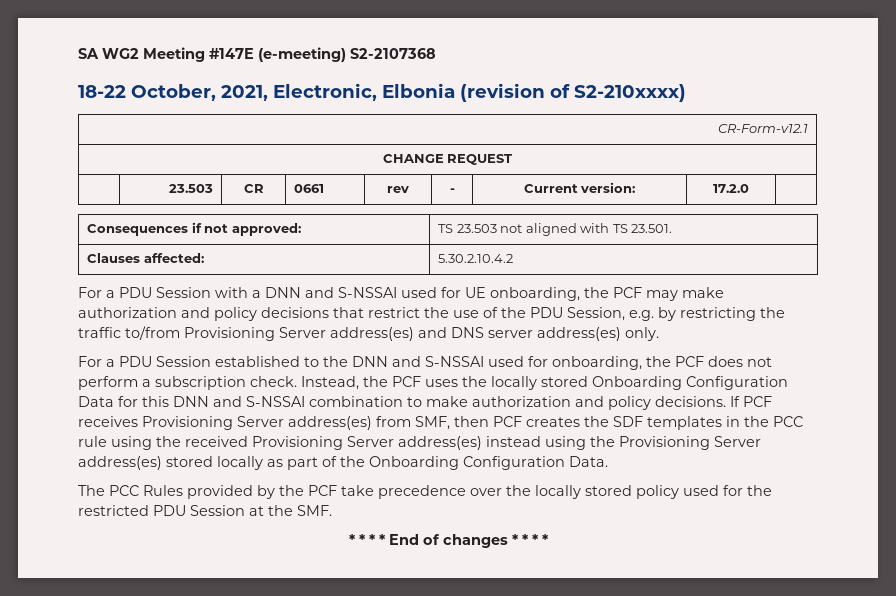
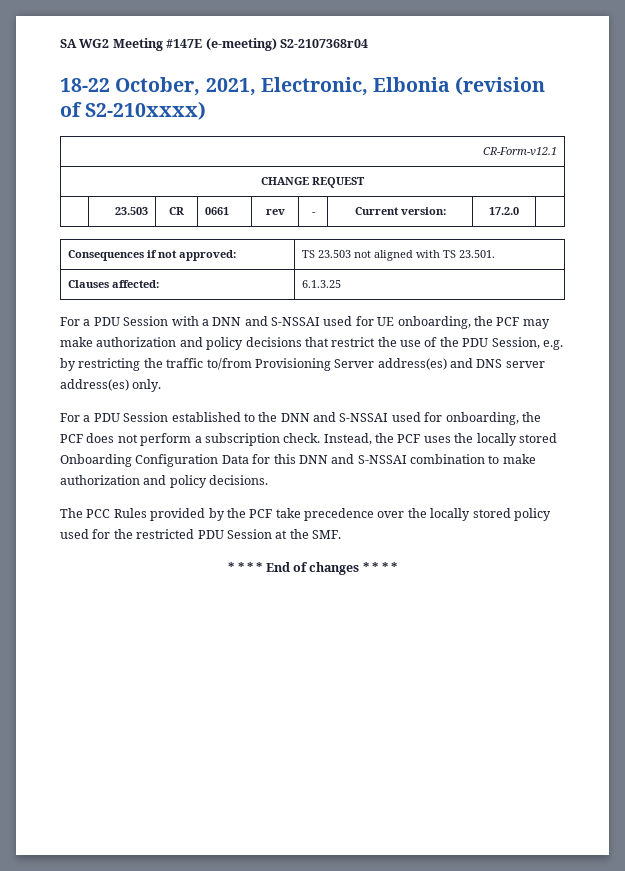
- SA WG2 Meeting #147E (e-meeting) S2-2107368
+ SA WG2 Meeting #147E (e-meeting) S2-2107368r04
- Clauses affected: | 5.30.2.10.4.2
+ Clauses affected: | 6.1.3.25
- If PCF receives Provisioning Server address(es) from SMF, then PCF creates the SDF templates in the PCC rule using the received Provisioning Server address(es) instead using the Provisioning Server address(es) stored locally as part of the Onboarding Configuration Data.

